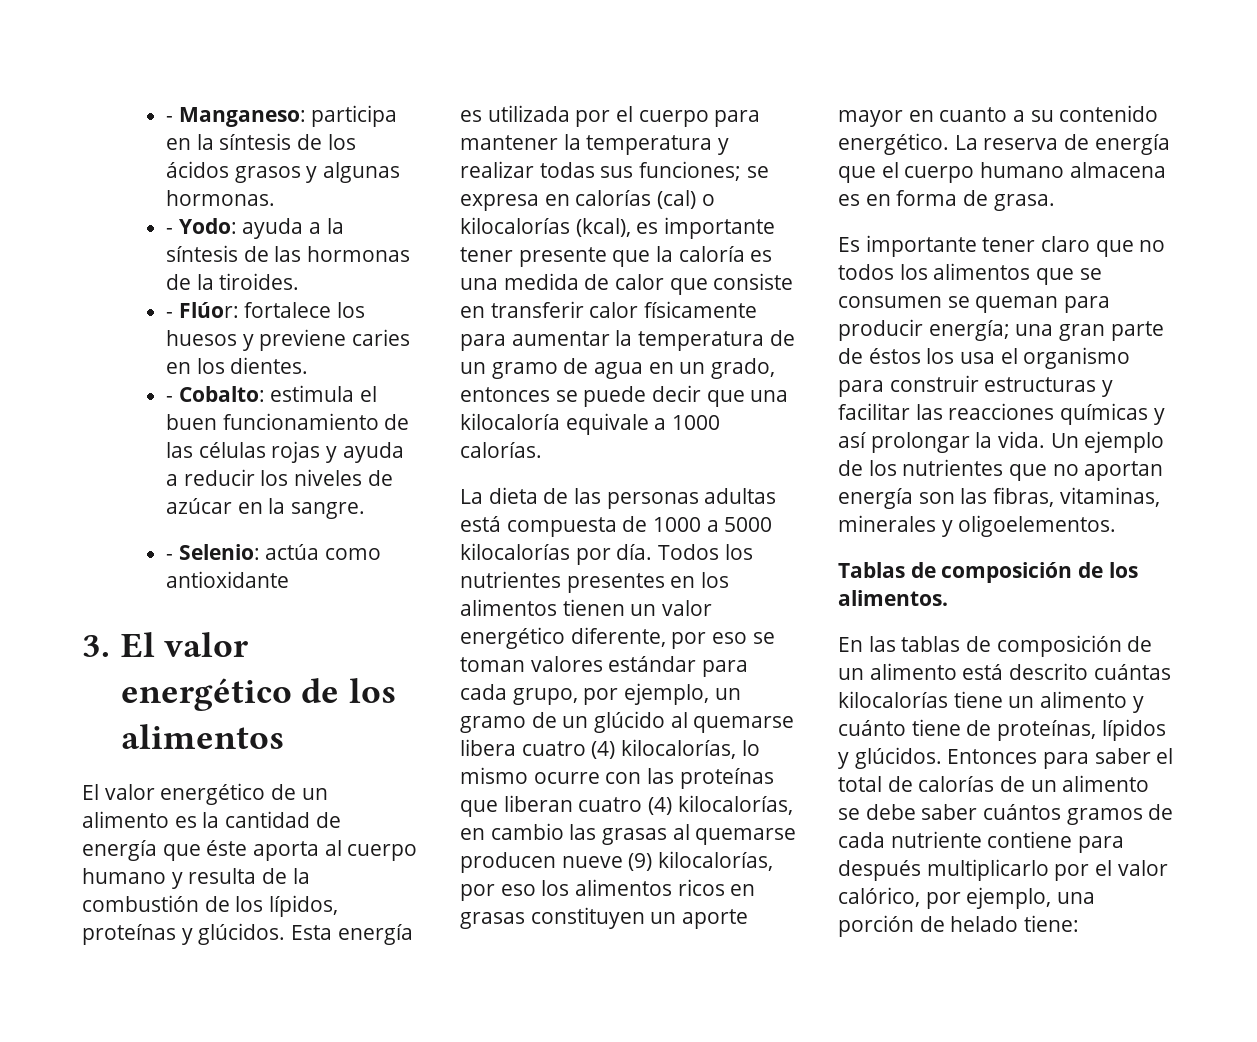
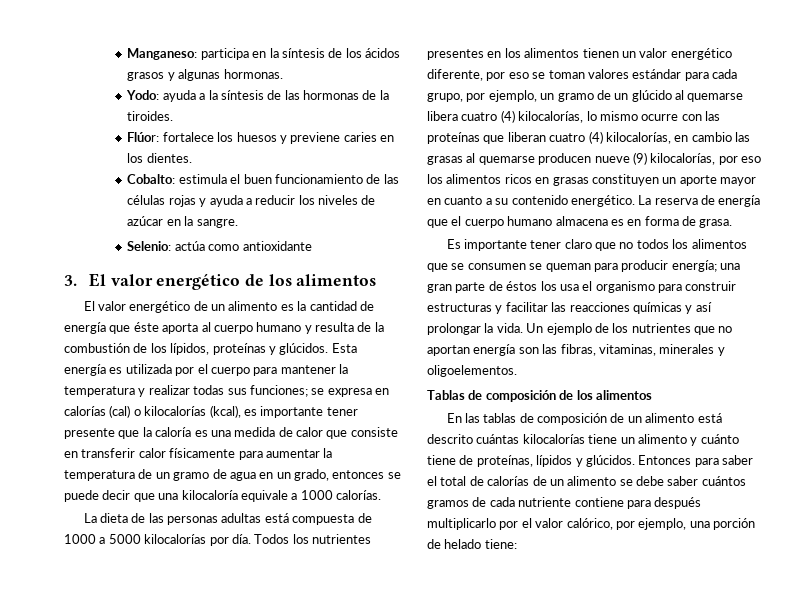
- - Manganeso: participa en la síntesis de los ácidos grasos y algunas hormonas.
+ Manganeso: participa en la síntesis de los ácidos grasos y algunas hormonas.
- - Yodo: ayuda a la síntesis de las hormonas de la tiroides.
+ Yodo: ayuda a la síntesis de las hormonas de la tiroides.
- - Flúor: fortalece los huesos y previene caries en los dientes.
+ Flúor: fortalece los huesos y previene caries en los dientes.
- - Cobalto: estimula el buen funcionamiento de las células rojas y ayuda a reducir los niveles de azúcar en la sangre.
+ Cobalto: estimula el buen funcionamiento de las células rojas y ayuda a reducir los niveles de azúcar en la sangre.
- - Selenio: actúa como antioxidante
+ Selenio: actúa como antioxidante
- Tablas de composición de los alimentos.
+ Tablas de composición de los alimentos

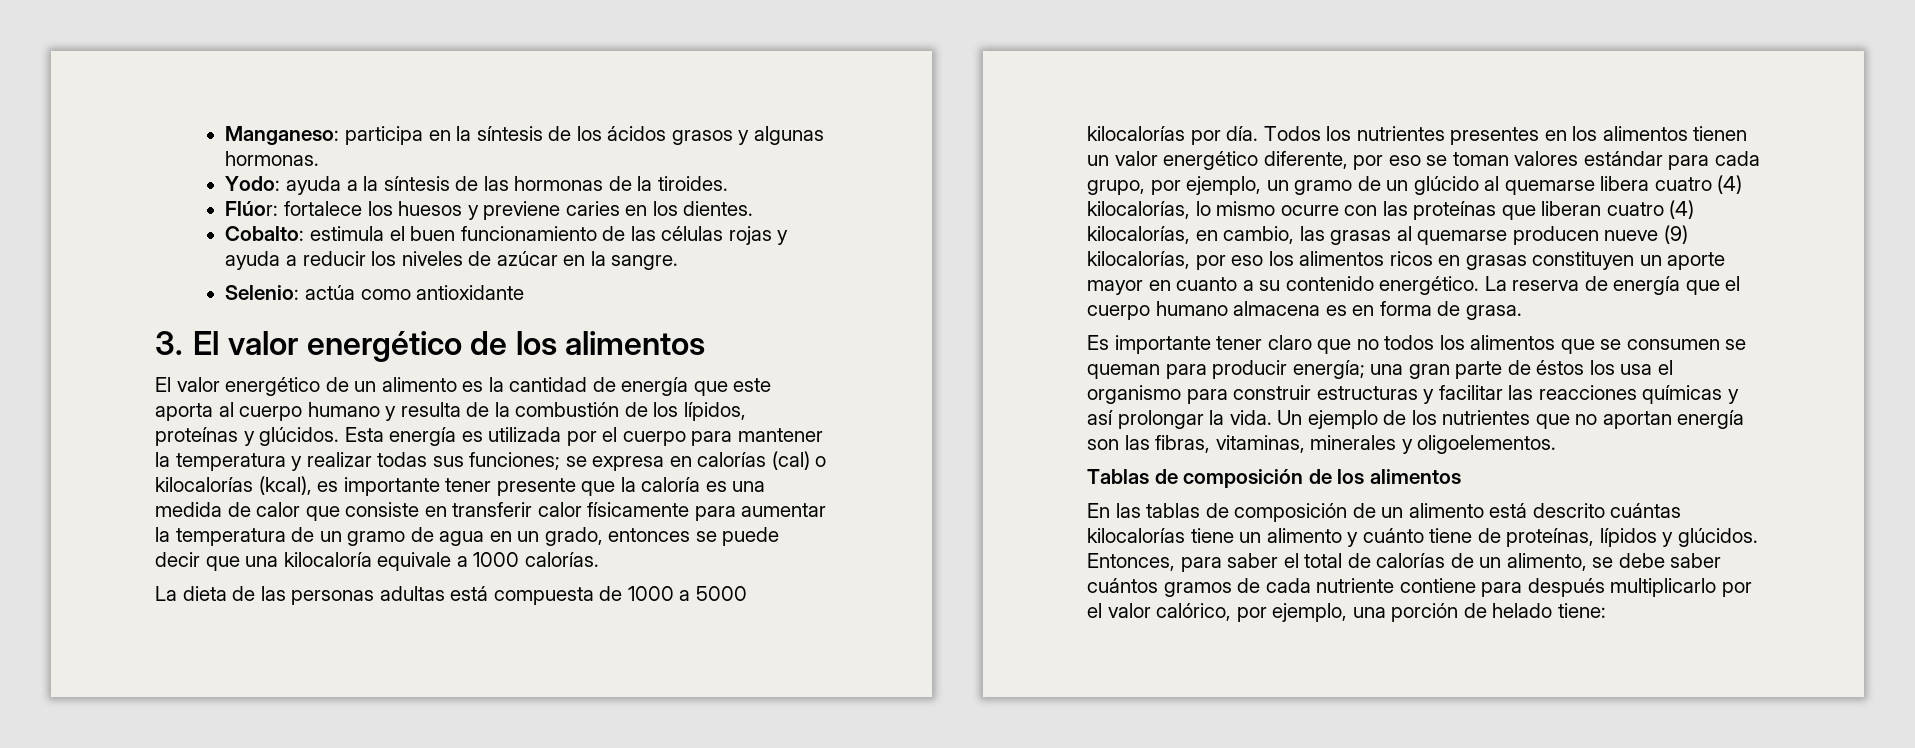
- El valor energético de un alimento es la cantidad de energía que éste aporta al cuerpo humano y resulta de la combustión de los lípidos, proteínas y glúcidos.
+ El valor energético de un alimento es la cantidad de energía que este aporta al cuerpo humano y resulta de la combustión de los lípidos, proteínas y glúcidos.
- Todos los nutrientes presentes en los alimentos tienen un valor energético diferente, por eso se toman valores estándar para cada grupo, por ejemplo, un gramo de un glúcido al quemarse libera cuatro (4) kilocalorías, lo mismo ocurre con las proteínas que liberan cuatro (4) kilocalorías, en cambio las grasas al quemarse producen nueve (9) kilocalorías, por eso los alimentos ricos en grasas constituyen un aporte mayor en cuanto a su contenido energético.
+ Todos los nutrientes presentes en los alimentos tienen un valor energético diferente, por eso se toman valores estándar para cada grupo, por ejemplo, un gramo de un glúcido al quemarse libera cuatro (4) kilocalorías, lo mismo ocurre con las proteínas que liberan cuatro (4) kilocalorías, en cambio, las grasas al quemarse producen nueve (9) kilocalorías, por eso los alimentos ricos en grasas constituyen un aporte mayor en cuanto a su contenido energético.
- Entonces para saber el total de calorías de un alimento se debe saber cuántos gramos de cada nutriente contiene para después multiplicarlo por el valor calórico, por ejemplo, una porción de helado tiene:
+ Entonces, para saber el total de calorías de un alimento, se debe saber cuántos gramos de cada nutriente contiene para después multiplicarlo por el valor calórico, por ejemplo, una porción de helado tiene:

